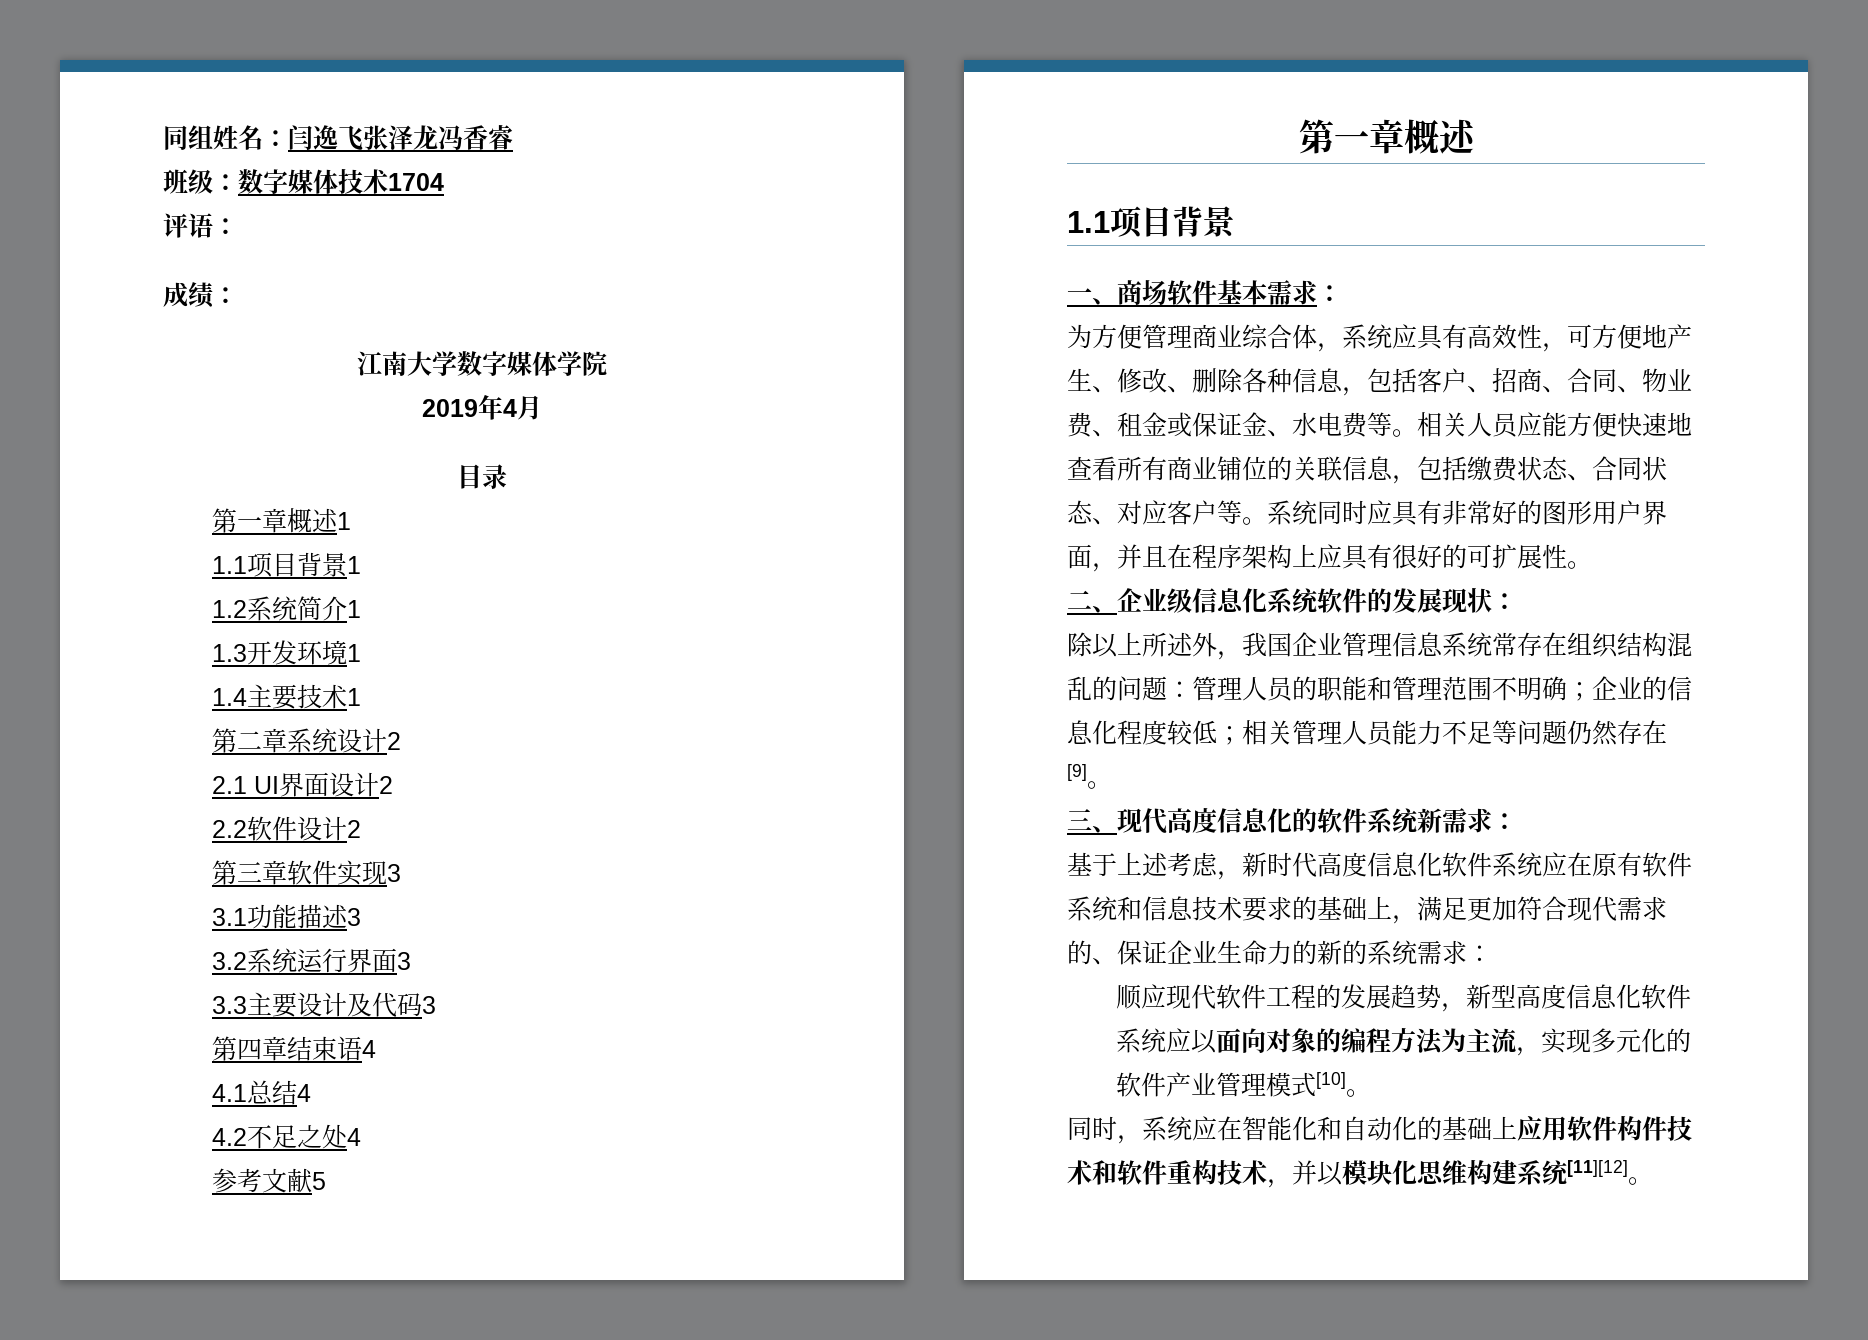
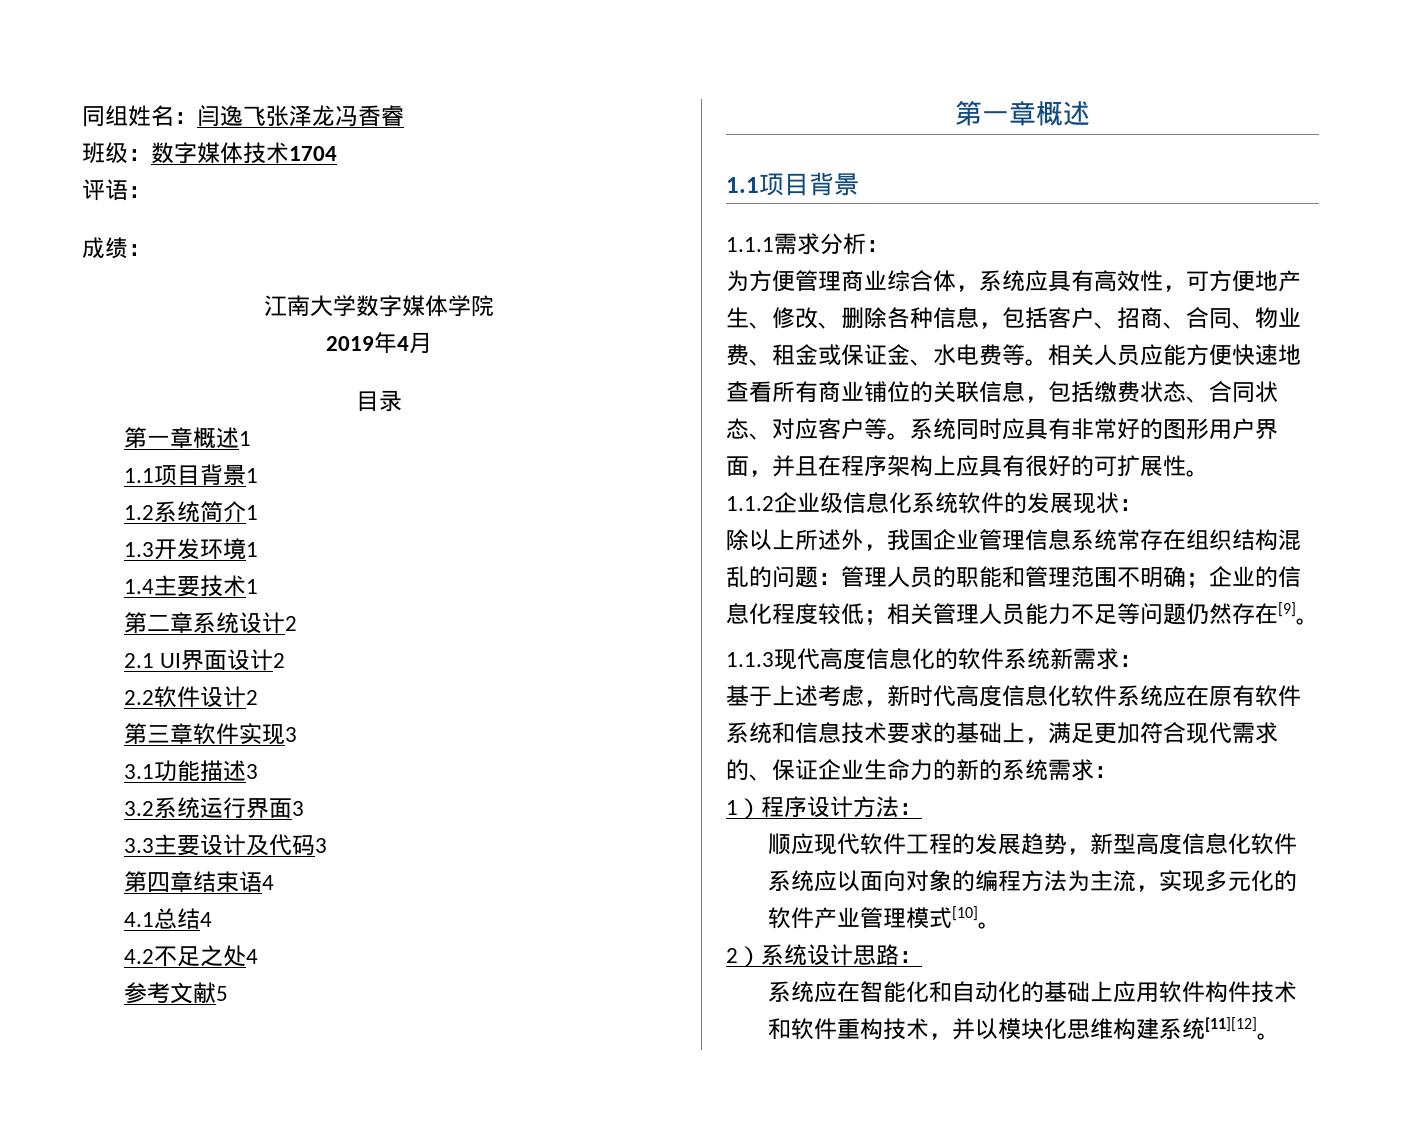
- 一、商场软件基本需求：
+ 1.1.1需求分析：
- 二、企业级信息化系统软件的发展现状：
+ 1.1.2企业级信息化系统软件的发展现状：
- 三、现代高度信息化的软件系统新需求：
+ 1.1.3现代高度信息化的软件系统新需求：
+ 1）程序设计方法：
- 同时，系统应在智能化和自动化的基础上应用软件构件技术和软件重构技术，并以模块化思维构建系统[11][12]。
+ 2）系统设计思路：
+ 系统应在智能化和自动化的基础上应用软件构件技术和软件重构技术，并以模块化思维构建系统[11][12]。

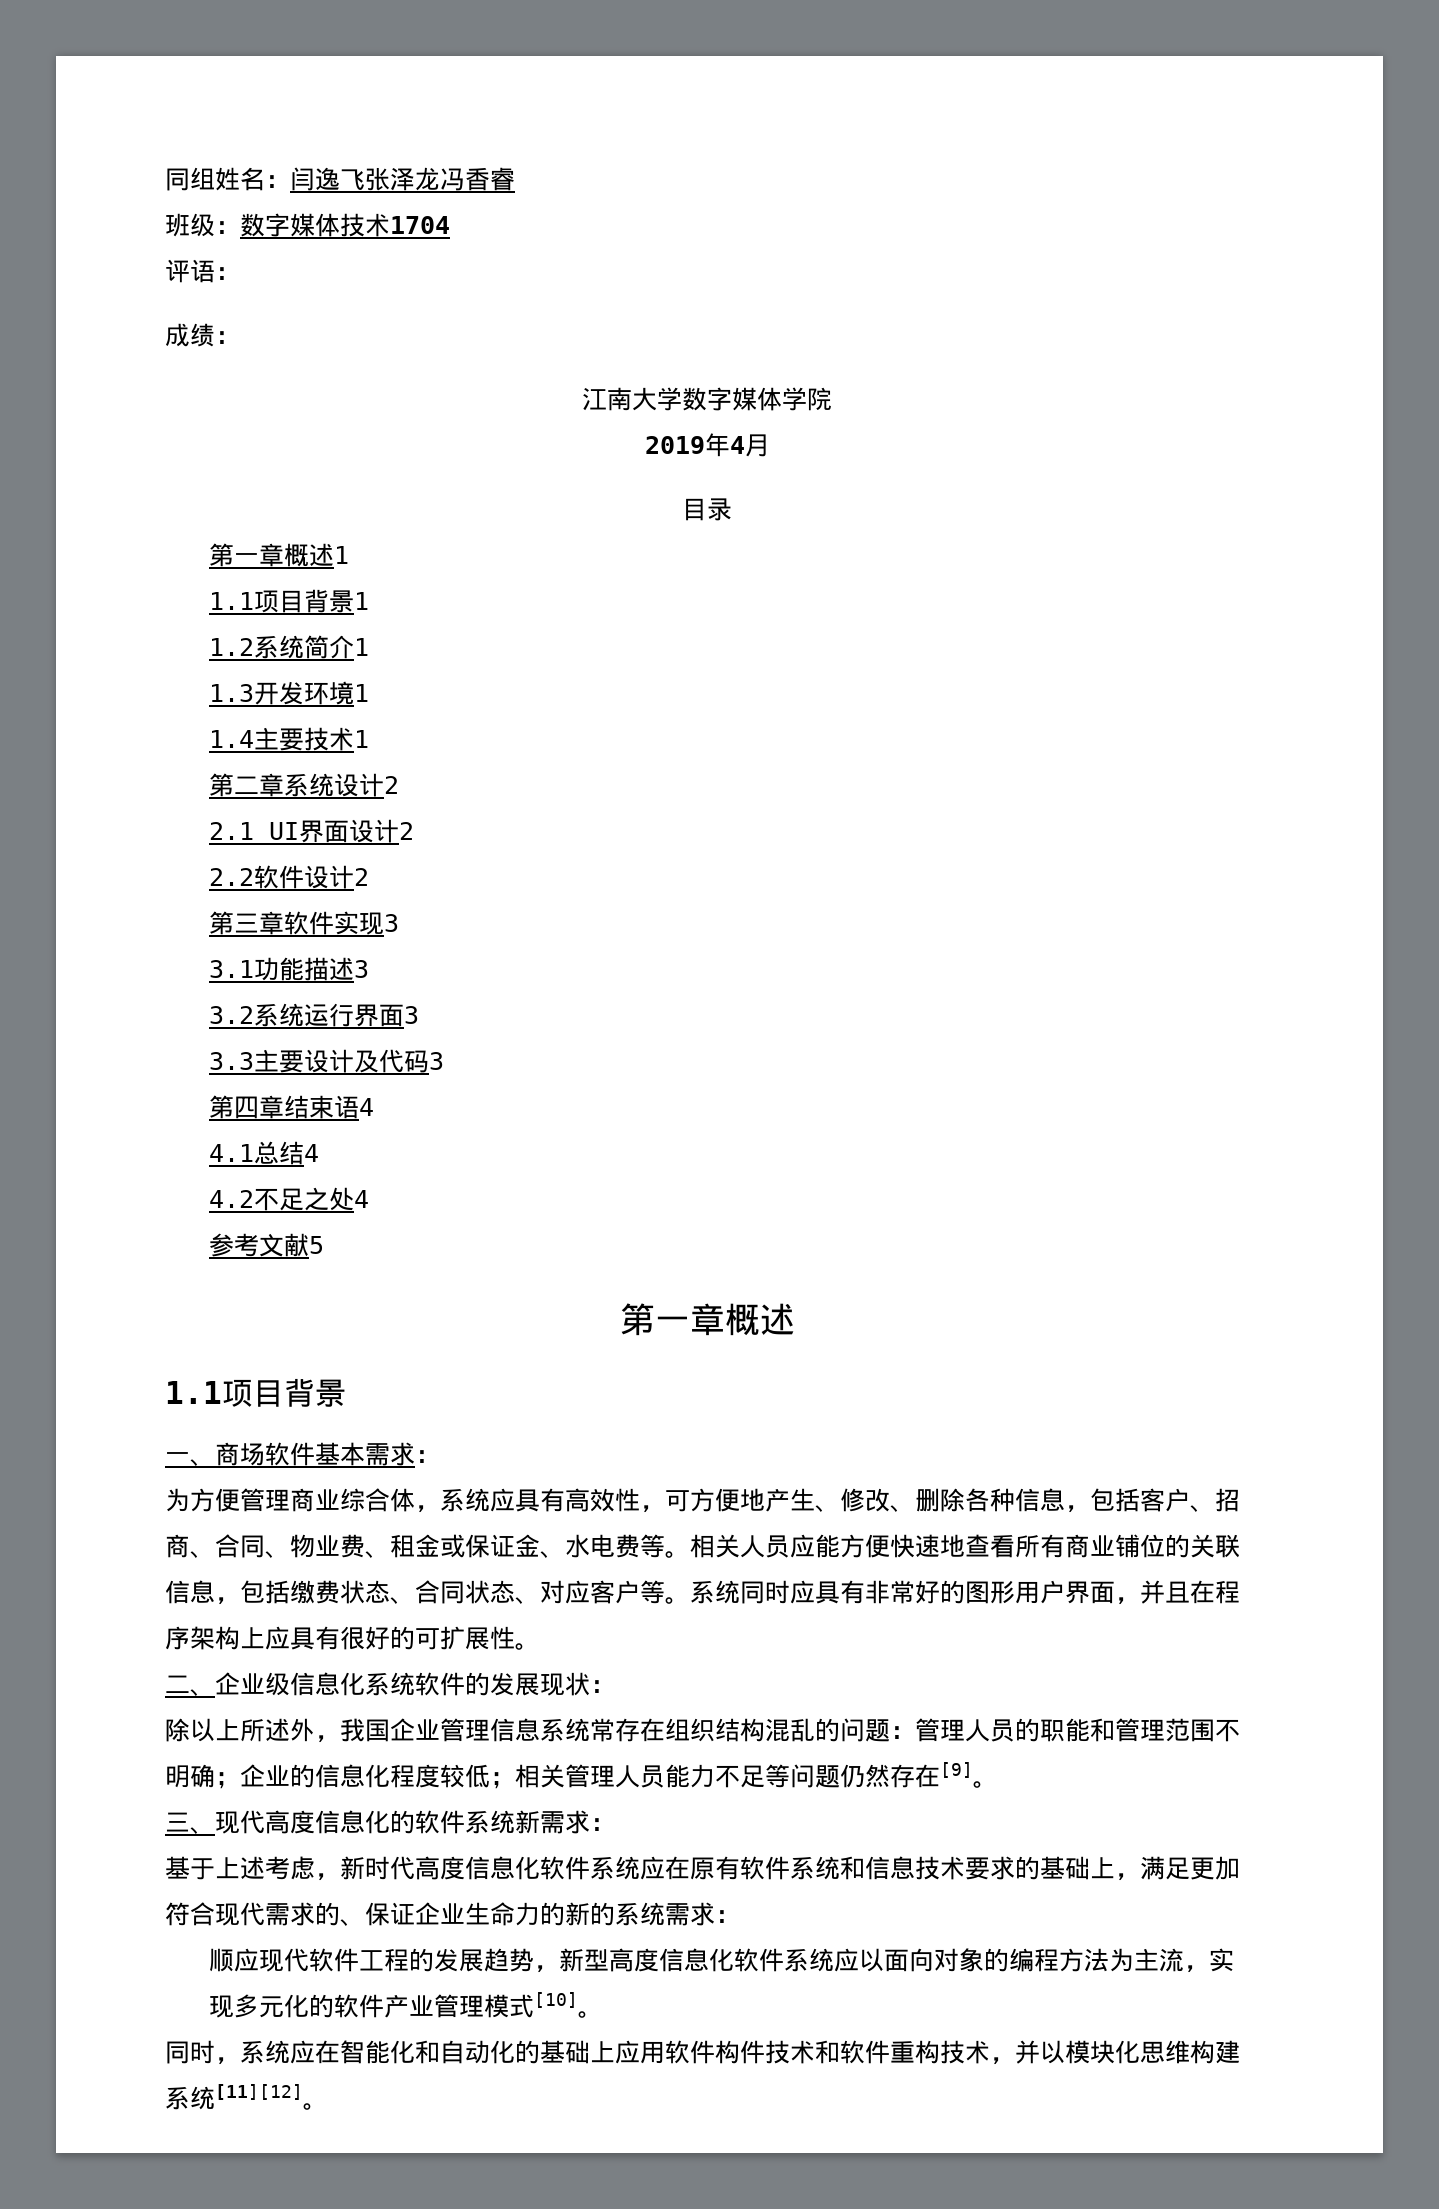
- 1.1.1需求分析：
+ 一、商场软件基本需求：
- 1.1.2企业级信息化系统软件的发展现状：
+ 二、企业级信息化系统软件的发展现状：
- 1.1.3现代高度信息化的软件系统新需求：
+ 三、现代高度信息化的软件系统新需求：
- 1）程序设计方法：
- 2）系统设计思路：
- 系统应在智能化和自动化的基础上应用软件构件技术和软件重构技术，并以模块化思维构建系统[11][12]。
+ 同时，系统应在智能化和自动化的基础上应用软件构件技术和软件重构技术，并以模块化思维构建系统[11][12]。

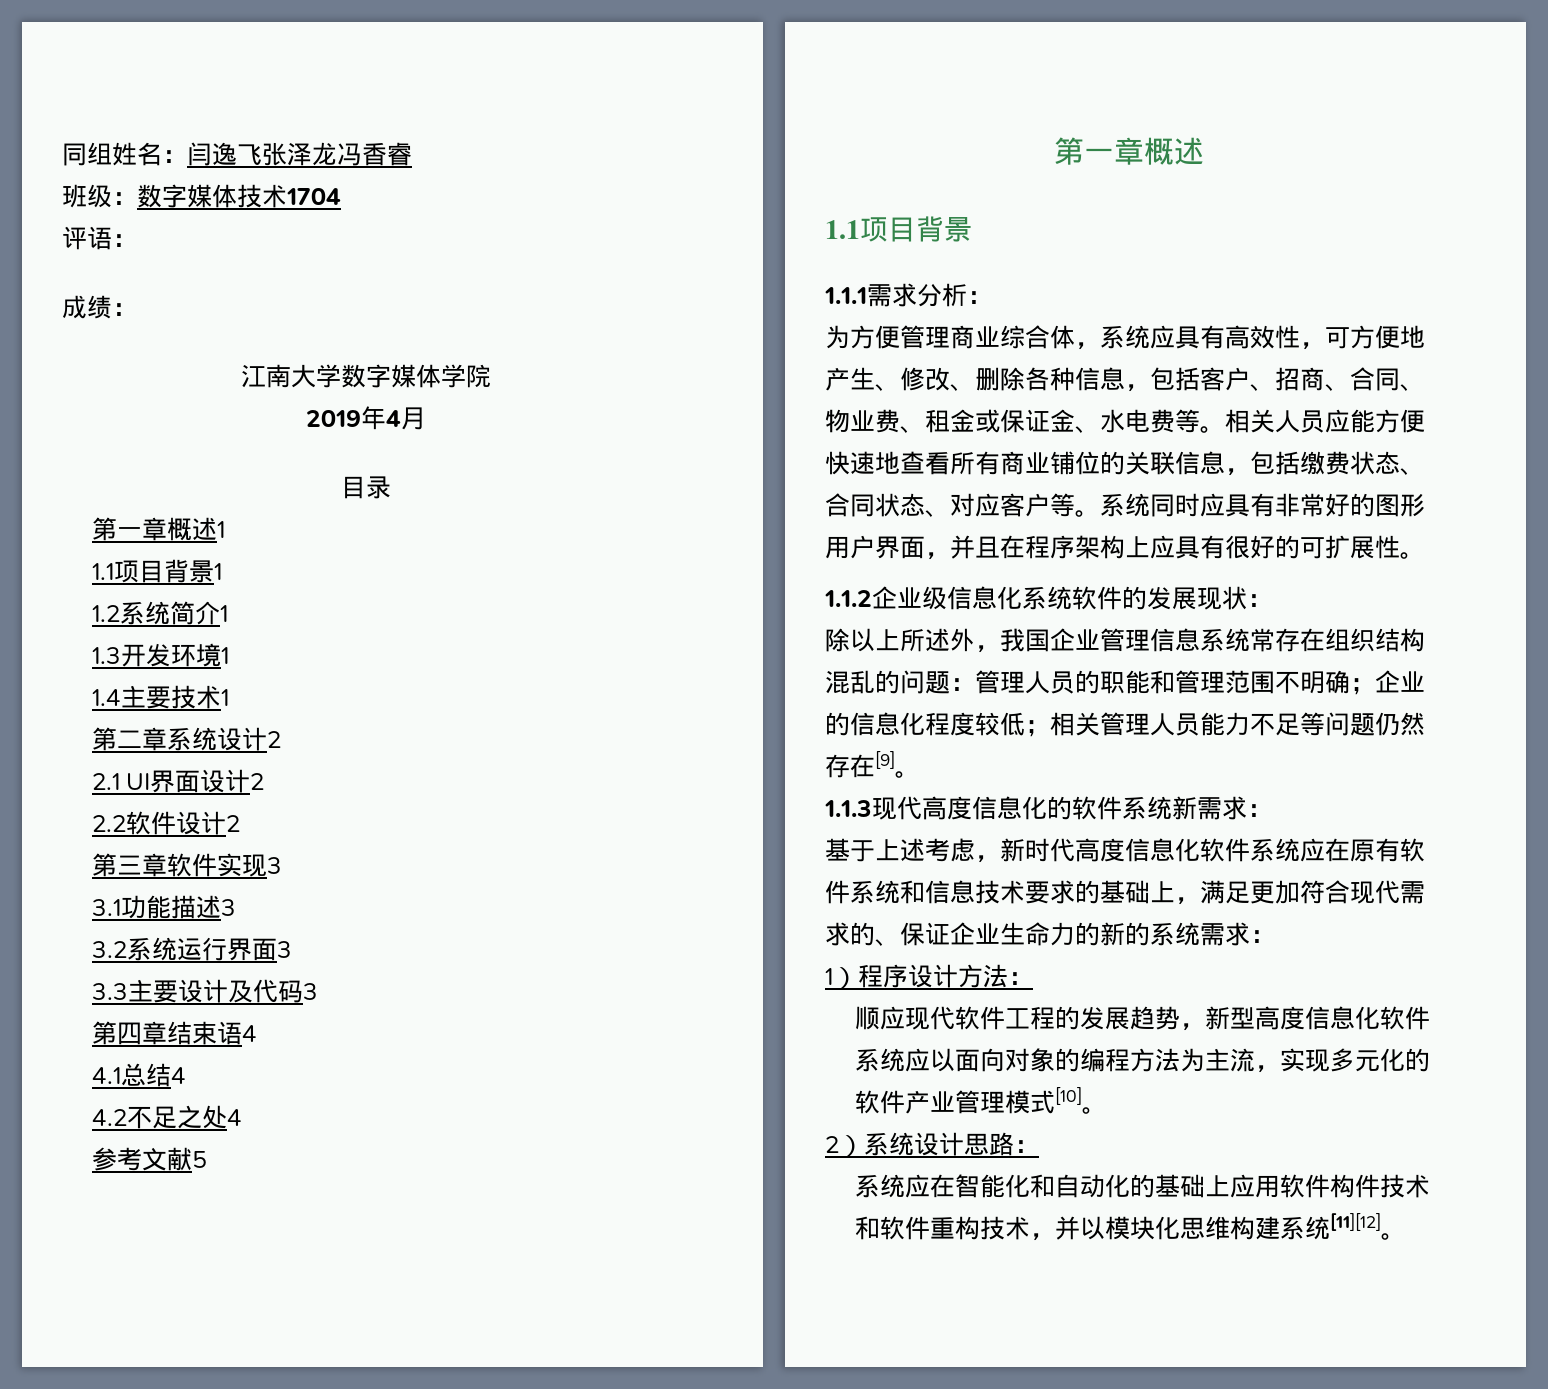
- 一、商场软件基本需求：
+ 1.1.1需求分析：
- 二、企业级信息化系统软件的发展现状：
+ 1.1.2企业级信息化系统软件的发展现状：
- 三、现代高度信息化的软件系统新需求：
+ 1.1.3现代高度信息化的软件系统新需求：
+ 1）程序设计方法：
- 同时，系统应在智能化和自动化的基础上应用软件构件技术和软件重构技术，并以模块化思维构建系统[11][12]。
+ 2）系统设计思路：
+ 系统应在智能化和自动化的基础上应用软件构件技术和软件重构技术，并以模块化思维构建系统[11][12]。

